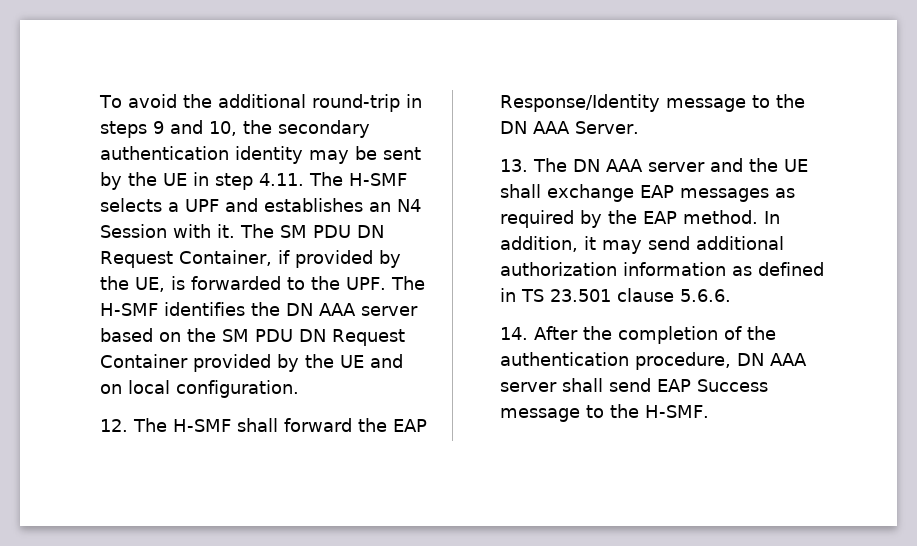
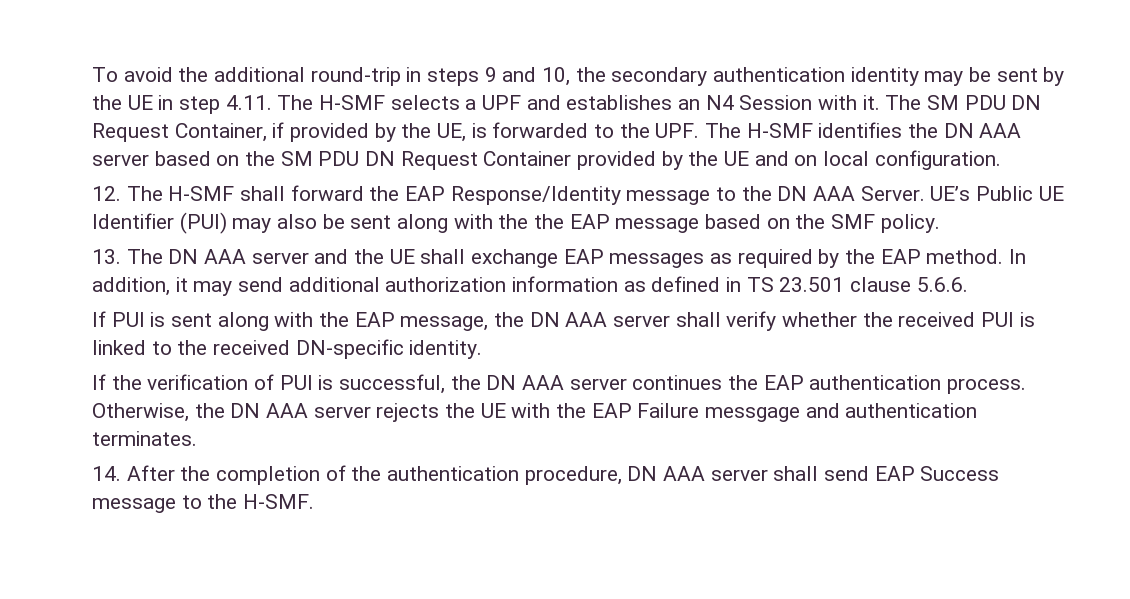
+ UE’s Public UE Identifier (PUI) may also be sent along with the the EAP message based on the SMF policy.
+ If PUI is sent along with the EAP message, the DN AAA server shall verify whether the received PUI is linked to the received DN-specific identity.
+ If the verification of PUI is successful, the DN AAA server continues the EAP authentication process. Otherwise, the DN AAA server rejects the UE with the EAP Failure messgage and authentication terminates.

